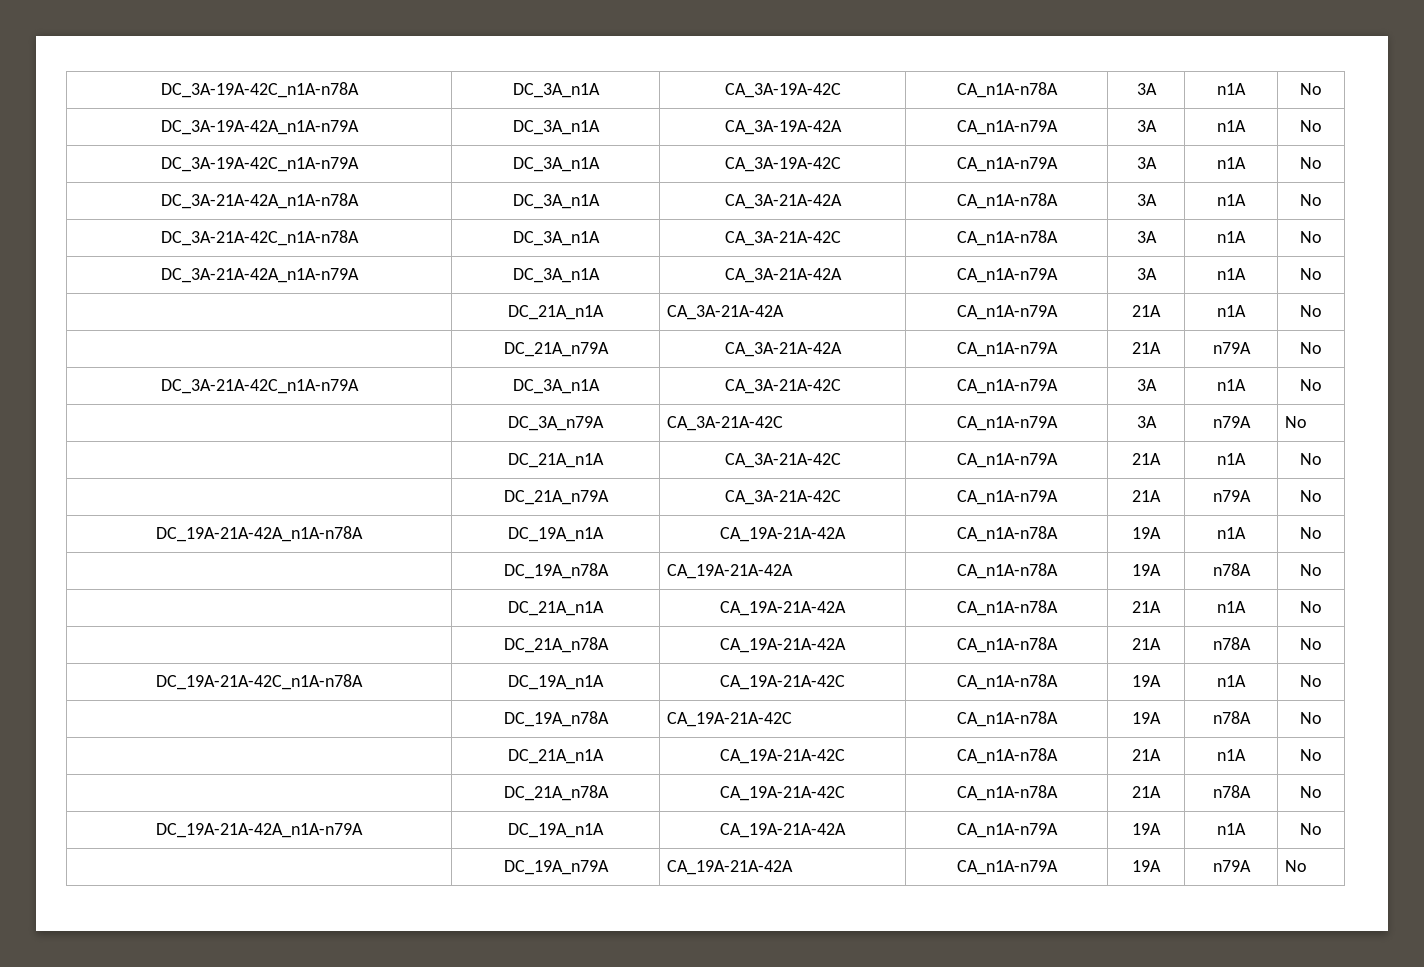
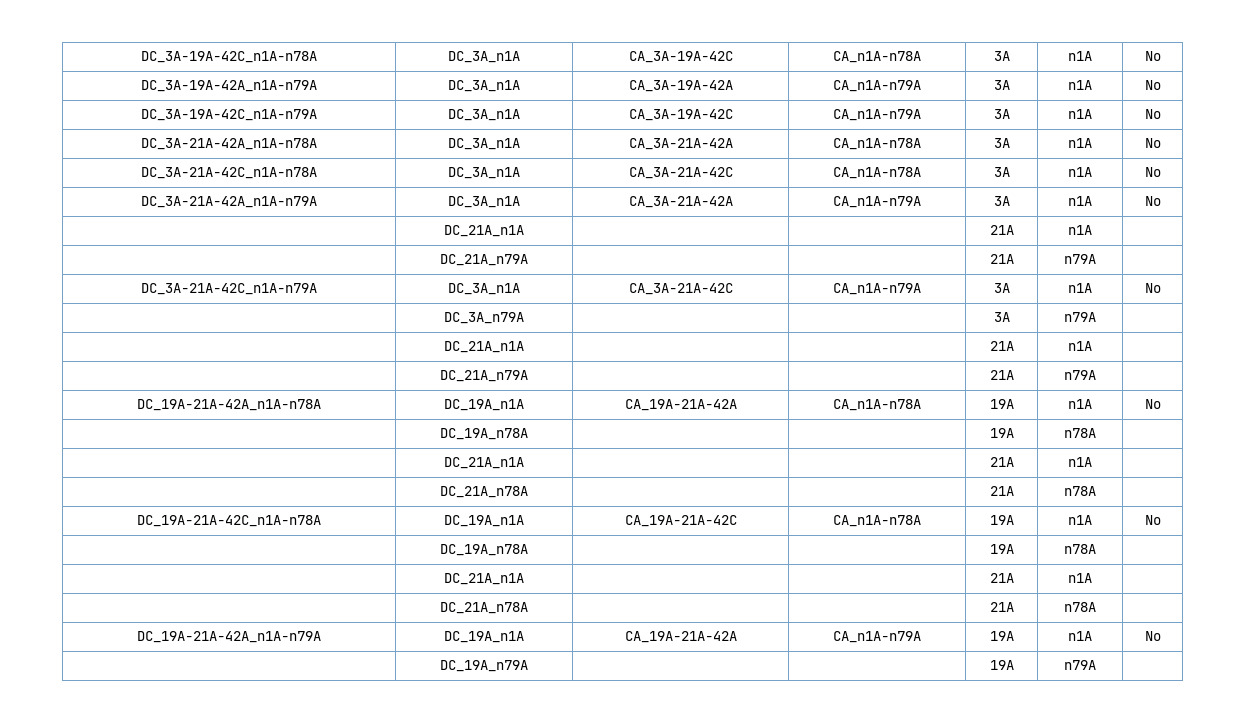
  DC_3A-21A-42A_n1A-n79A | DC_3A_n1A | CA_3A-21A-42A | CA_n1A-n79A | 3A | n1A | No
- | DC_21A_n1A | CA_3A-21A-42A | CA_n1A-n79A | 21A | n1A | No
- | DC_21A_n79A | CA_3A-21A-42A | CA_n1A-n79A | 21A | n79A | No
+ | DC_21A_n1A | | | 21A | n1A |
+ | DC_21A_n79A | | | 21A | n79A |
- | DC_3A_n79A | CA_3A-21A-42C | CA_n1A-n79A | 3A | n79A | No
- | DC_21A_n1A | CA_3A-21A-42C | CA_n1A-n79A | 21A | n1A | No
- | DC_21A_n79A | CA_3A-21A-42C | CA_n1A-n79A | 21A | n79A | No
+ | DC_3A_n79A | | | 3A | n79A |
+ | DC_21A_n1A | | | 21A | n1A |
+ | DC_21A_n79A | | | 21A | n79A |
  DC_19A-21A-42A_n1A-n78A | DC_19A_n1A | CA_19A-21A-42A | CA_n1A-n78A | 19A | n1A | No
- | DC_19A_n78A | CA_19A-21A-42A | CA_n1A-n78A | 19A | n78A | No
- | DC_21A_n1A | CA_19A-21A-42A | CA_n1A-n78A | 21A | n1A | No
- | DC_21A_n78A | CA_19A-21A-42A | CA_n1A-n78A | 21A | n78A | No
+ | DC_19A_n78A | | | 19A | n78A |
+ | DC_21A_n1A | | | 21A | n1A |
+ | DC_21A_n78A | | | 21A | n78A |
  DC_19A-21A-42C_n1A-n78A | DC_19A_n1A | CA_19A-21A-42C | CA_n1A-n78A | 19A | n1A | No
- | DC_19A_n78A | CA_19A-21A-42C | CA_n1A-n78A | 19A | n78A | No
- | DC_21A_n1A | CA_19A-21A-42C | CA_n1A-n78A | 21A | n1A | No
- | DC_21A_n78A | CA_19A-21A-42C | CA_n1A-n78A | 21A | n78A | No
+ | DC_19A_n78A | | | 19A | n78A |
+ | DC_21A_n1A | | | 21A | n1A |
+ | DC_21A_n78A | | | 21A | n78A |
- | DC_19A_n79A | CA_19A-21A-42A | CA_n1A-n79A | 19A | n79A | No
+ | DC_19A_n79A | | | 19A | n79A |

